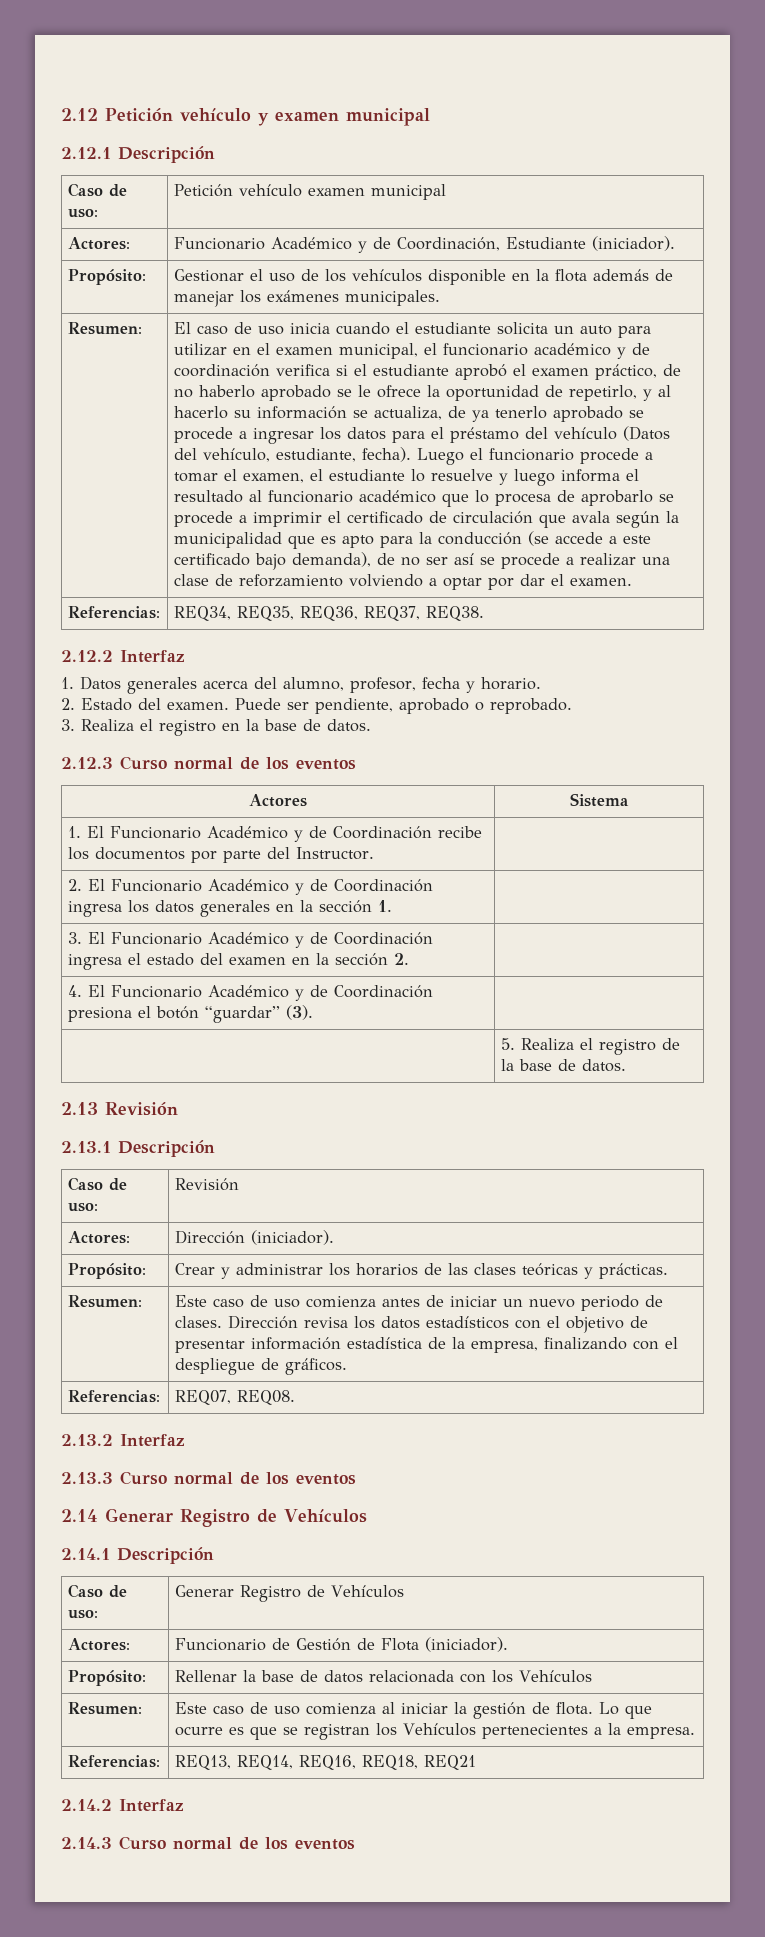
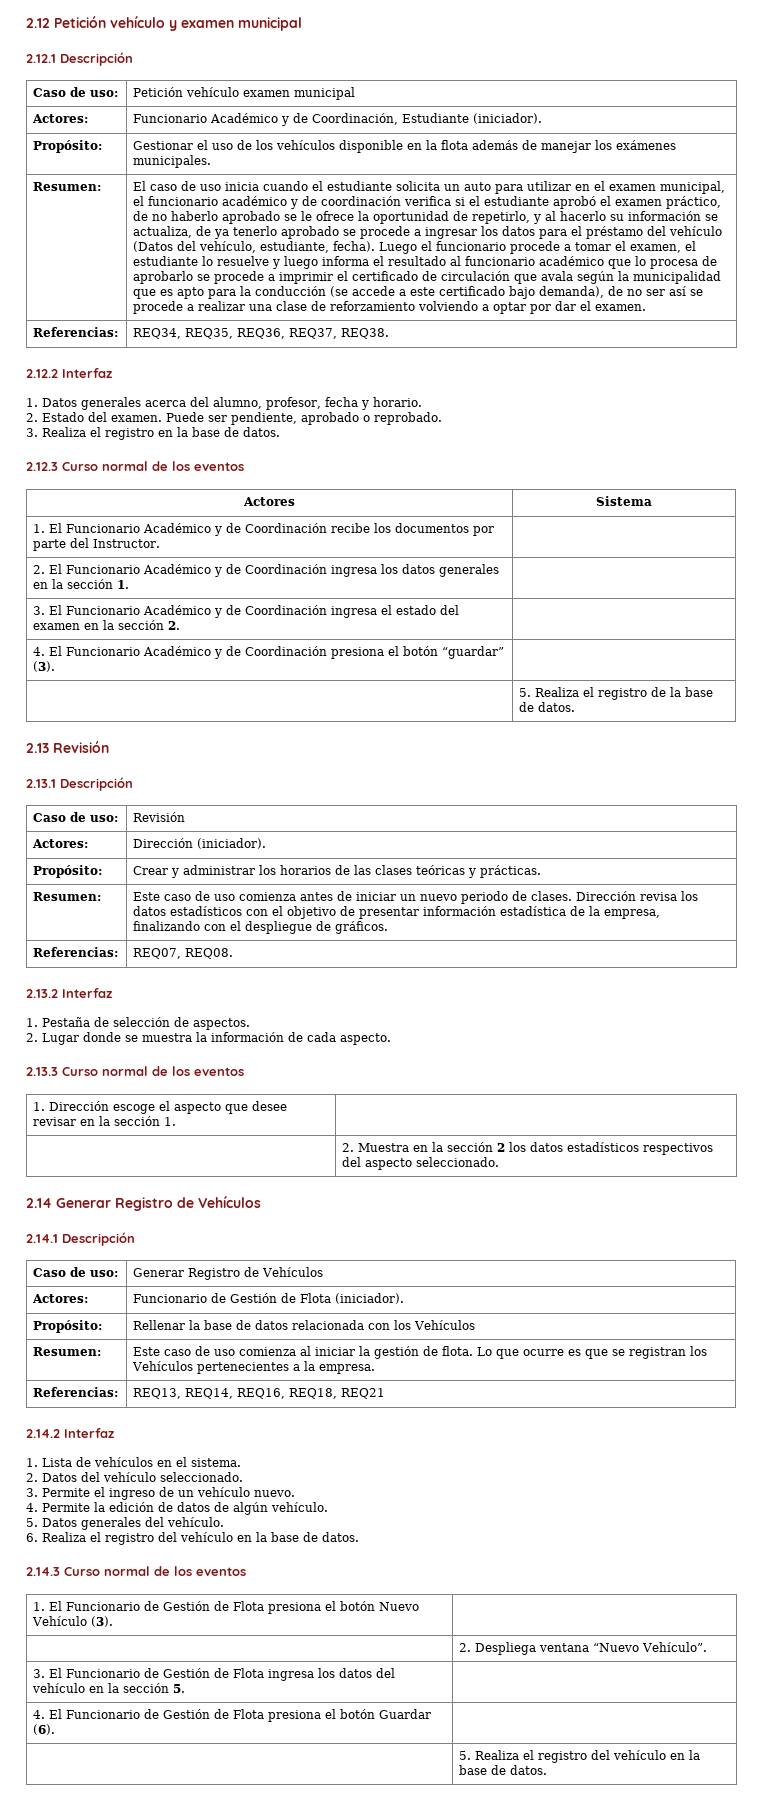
+ 1. Pestaña de selección de aspectos.
+ 2. Lugar donde se muestra la información de cada aspecto.
+ 1. Dirección escoge el aspecto que desee revisar en la sección 1. |
+ | 2. Muestra en la sección 2 los datos estadísticos respectivos del aspecto seleccionado.
+ 1. Lista de vehículos en el sistema.
+ 2. Datos del vehículo seleccionado.
+ 3. Permite el ingreso de un vehículo nuevo.
+ 4. Permite la edición de datos de algún vehículo.
+ 5. Datos generales del vehículo.
+ 6. Realiza el registro del vehículo en la base de datos.
+ 1. El Funcionario de Gestión de Flota presiona el botón Nuevo Vehículo (3). |
+ | 2. Despliega ventana “Nuevo Vehículo”.
+ 3. El Funcionario de Gestión de Flota ingresa los datos del vehículo en la sección 5. |
+ 4. El Funcionario de Gestión de Flota presiona el botón Guardar (6). |
+ | 5. Realiza el registro del vehículo en la base de datos.

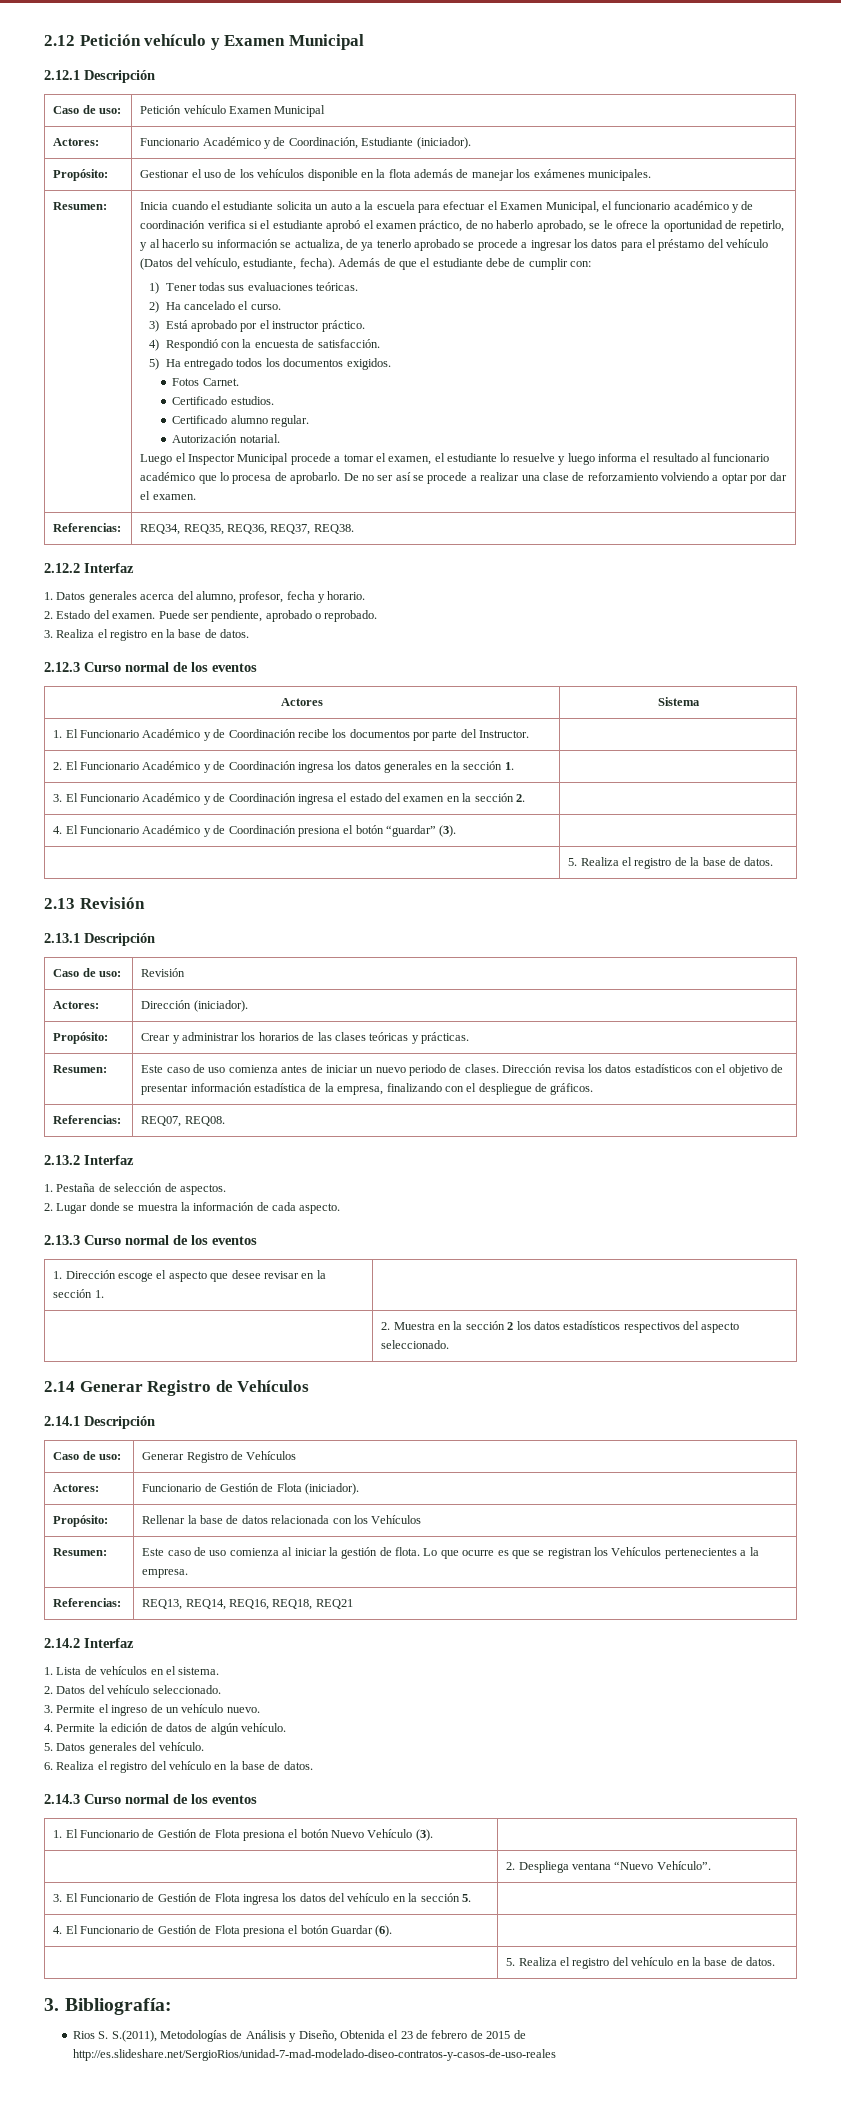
- 2.12 Petición vehículo y examen municipal
+ 2.12 Petición vehículo y Examen Municipal
- Caso de uso: | Petición vehículo examen municipal
+ Caso de uso: | Petición vehículo Examen Municipal
- El caso de uso inicia cuando el estudiante solicita un auto para utilizar en el examen municipal, el funcionario académico y de coordinación verifica si el estudiante aprobó el examen práctico, de no haberlo aprobado se le ofrece la oportunidad de repetirlo, y al hacerlo su información se actualiza, de ya tenerlo aprobado se procede a ingresar los datos para el préstamo del vehículo (Datos del vehículo, estudiante, fecha).
+ Inicia cuando el estudiante solicita un auto a la escuela para efectuar el Examen Municipal, el funcionario académico y de coordinación verifica si el estudiante aprobó el examen práctico, de no haberlo aprobado, se le ofrece la oportunidad de repetirlo, y al hacerlo su información se actualiza, de ya tenerlo aprobado se procede a ingresar los datos para el préstamo del vehículo (Datos del vehículo, estudiante, fecha).
- Luego el funcionario procede a tomar el examen, el estudiante lo resuelve y luego informa el resultado al funcionario académico que lo procesa de aprobarlo se procede a imprimir el certificado de circulación que avala según la municipalidad que es apto para la conducción (se accede a este certificado bajo demanda), de no ser así se procede a realizar una clase de reforzamiento volviendo a optar por dar el examen.
+ Además de que el estudiante debe de cumplir con:
+ 1) Tener todas sus evaluaciones teóricas.
+ 2) Ha cancelado el curso.
+ 3) Está aprobado por el instructor práctico.
+ 4) Respondió con la encuesta de satisfacción.
+ 5) Ha entregado todos los documentos exigidos.
+ Fotos Carnet.
+ Certificado estudios.
+ Certificado alumno regular.
+ Autorización notarial.
+ Luego el Inspector Municipal procede a tomar el examen, el estudiante lo resuelve y luego informa el resultado al funcionario académico que lo procesa de aprobarlo. De no ser así se procede a realizar una clase de reforzamiento volviendo a optar por dar el examen.
+ 3. Bibliografía:
+ Rios S. S.(2011), Metodologías de Análisis y Diseño, Obtenida el 23 de febrero de 2015 de http://es.slideshare.net/SergioRios/unidad-7-mad-modelado-diseo-contratos-y-casos-de-uso-reales

